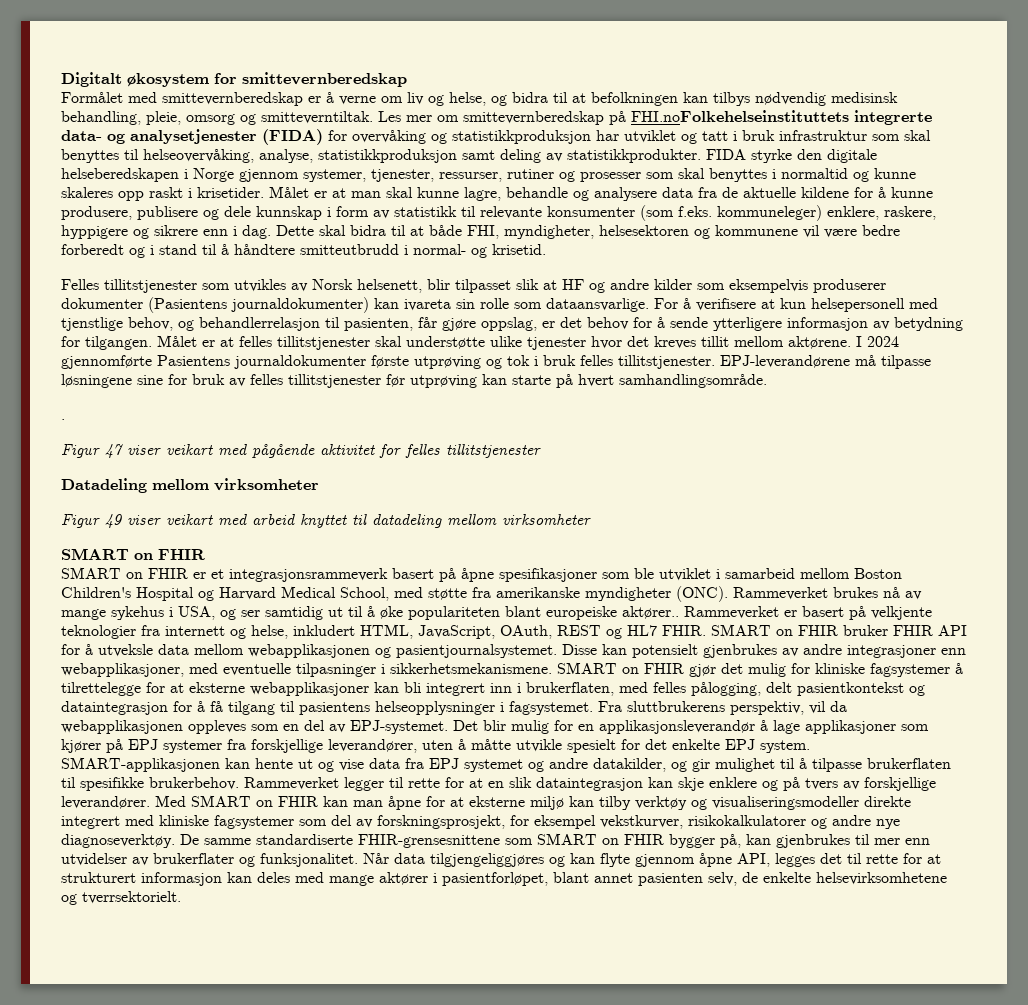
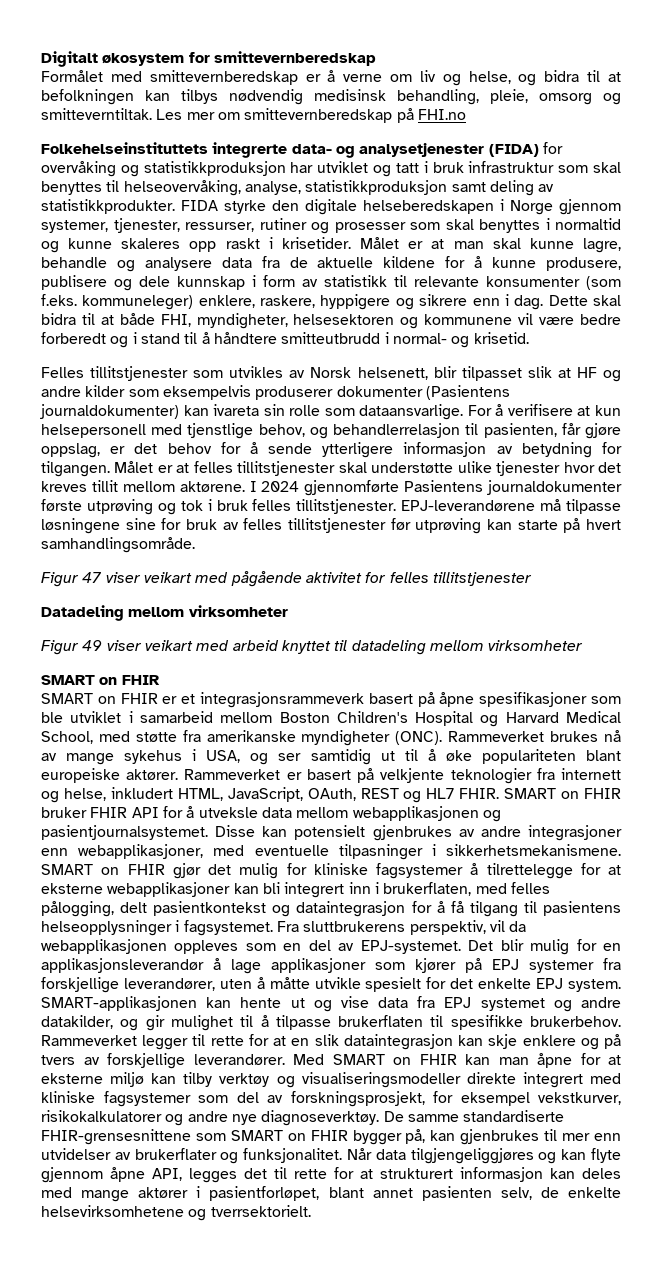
- Les mer om smittevernberedskap på FHI.noFolkehelseinstituttets integrerte data- og analysetjenester (FIDA) for overvåking og statistikkproduksjon har utviklet og tatt i bruk infrastruktur som skal benyttes til helseovervåking, analyse, statistikkproduksjon samt deling av statistikkprodukter.
+ Les mer om smittevernberedskap på FHI.no
+ Folkehelseinstituttets integrerte data- og analysetjenester (FIDA) for overvåking og statistikkproduksjon har utviklet og tatt i bruk infrastruktur som skal benyttes til helseovervåking, analyse, statistikkproduksjon samt deling av statistikkprodukter.
- .
- Rammeverket brukes nå av mange sykehus i USA, og ser samtidig ut til å øke populariteten blant europeiske aktører..
+ Rammeverket brukes nå av mange sykehus i USA, og ser samtidig ut til å øke populariteten blant europeiske aktører.

